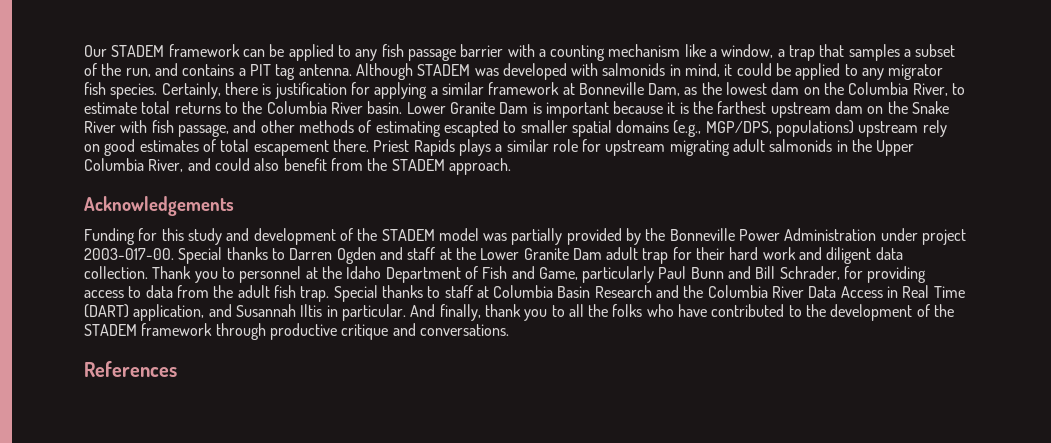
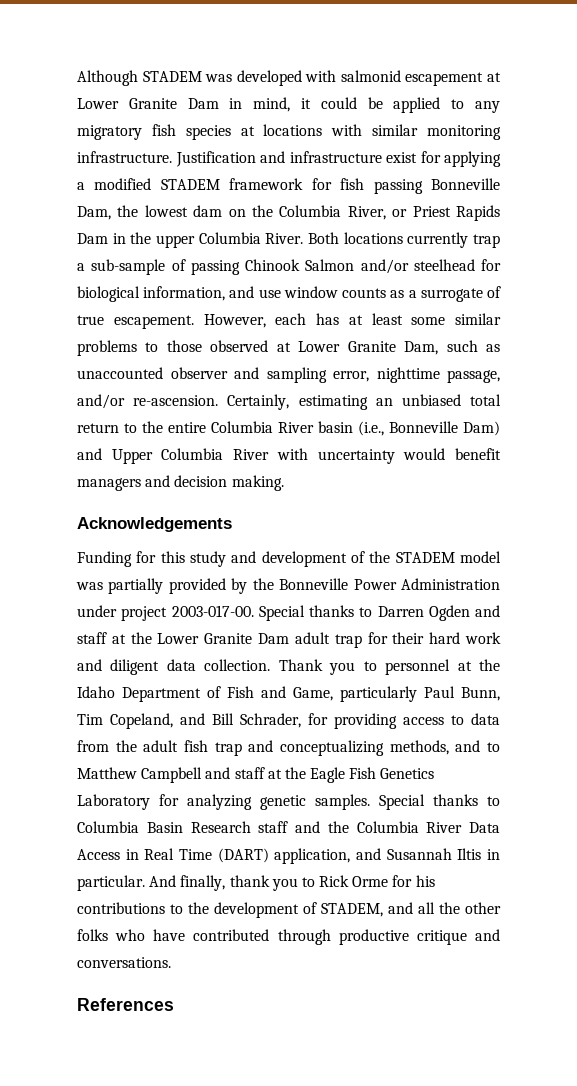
- Our STADEM framework can be applied to any fish passage barrier with a counting mechanism like a window, a trap that samples a subset of the run, and contains a PIT tag antenna. Although STADEM was developed with salmonids in mind, it could be applied to any migrator fish species. Certainly, there is justification for applying a similar framework at Bonneville Dam, as the lowest dam on the Columbia River, to estimate total returns to the Columbia River basin. Lower Granite Dam is important because it is the farthest upstream dam on the Snake River with fish passage, and other methods of estimating escapted to smaller spatial domains (e.g., MGP/DPS, populations) upstream rely on good estimates of total escapement there. Priest Rapids plays a similar role for upstream migrating adult salmonids in the Upper Columbia River, and could also benefit from the STADEM approach.
+ Although STADEM was developed with salmonid escapement at Lower Granite Dam in mind, it could be applied to any migratory fish species at locations with similar monitoring infrastructure. Justification and infrastructure exist for applying a modified STADEM framework for fish passing Bonneville Dam, the lowest dam on the Columbia River, or Priest Rapids Dam in the upper Columbia River. Both locations currently trap a sub-sample of passing Chinook Salmon and/or steelhead for biological information, and use window counts as a surrogate of true escapement. However, each has at least some similar problems to those observed at Lower Granite Dam, such as unaccounted observer and sampling error, nighttime passage, and/or re-ascension. Certainly, estimating an unbiased total return to the entire Columbia River basin (i.e., Bonneville Dam) and Upper Columbia River with uncertainty would benefit managers and decision making.
- Thank you to personnel at the Idaho Department of Fish and Game, particularly Paul Bunn and Bill Schrader, for providing access to data from the adult fish trap. Special thanks to staff at Columbia Basin Research and the Columbia River Data Access in Real Time (DART) application, and Susannah Iltis in particular.
+ Thank you to personnel at the Idaho Department of Fish and Game, particularly Paul Bunn, Tim Copeland, and Bill Schrader, for providing access to data from the adult fish trap and conceptualizing methods, and to Matthew Campbell and staff at the Eagle Fish Genetics Laboratory for analyzing genetic samples. Special thanks to Columbia Basin Research staff and the Columbia River Data Access in Real Time (DART) application, and Susannah Iltis in particular.
- And finally, thank you to all the folks who have contributed to the development of the STADEM framework through productive critique and conversations.
+ And finally, thank you to Rick Orme for his contributions to the development of STADEM, and all the other folks who have contributed through productive critique and conversations.

